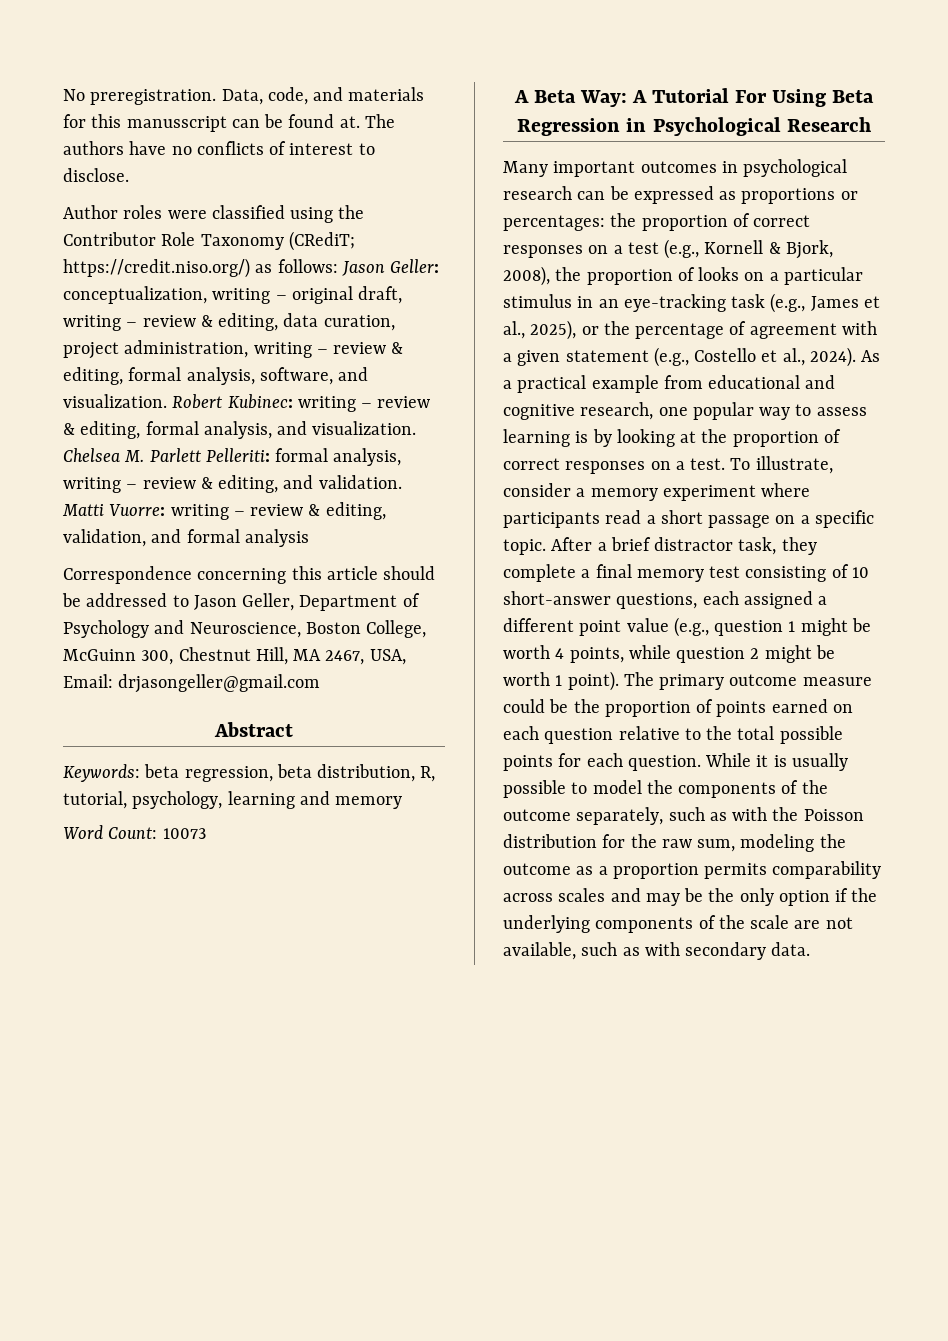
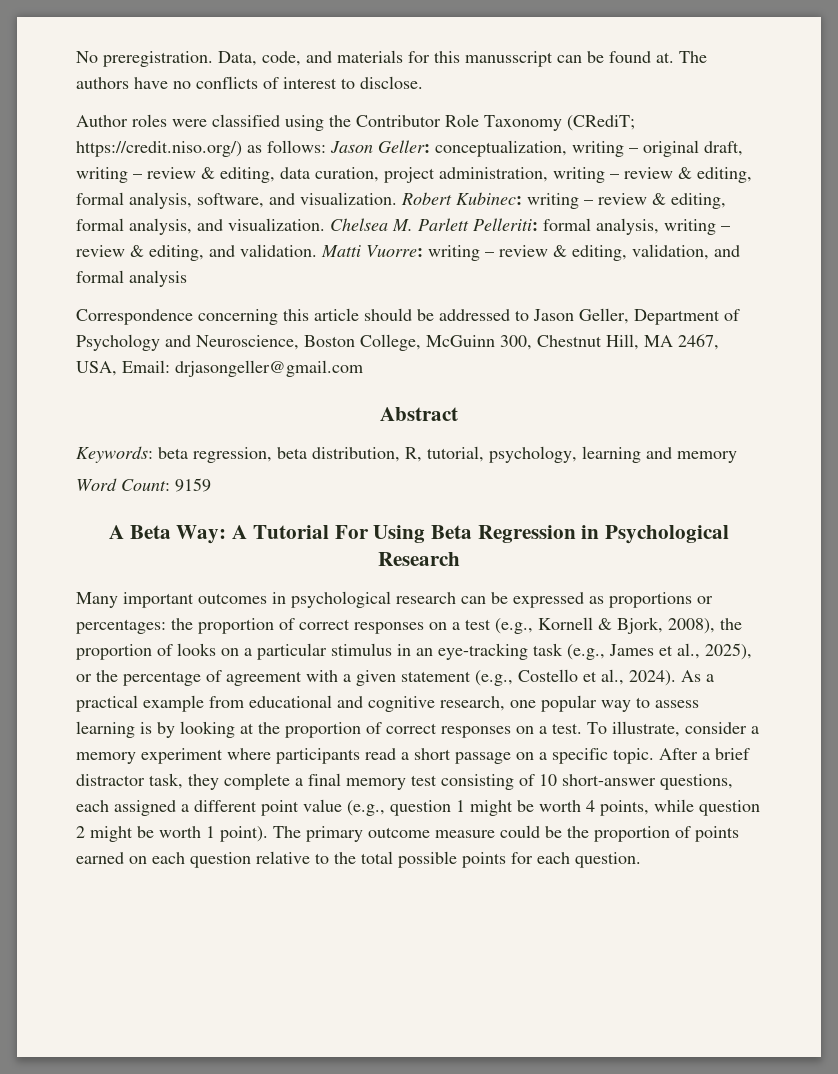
- Word Count: 10073
+ Word Count: 9159
- While it is usually possible to model the components of the outcome separately, such as with the Poisson distribution for the raw sum, modeling the outcome as a proportion permits comparability across scales and may be the only option if the underlying components of the scale are not available, such as with secondary data.

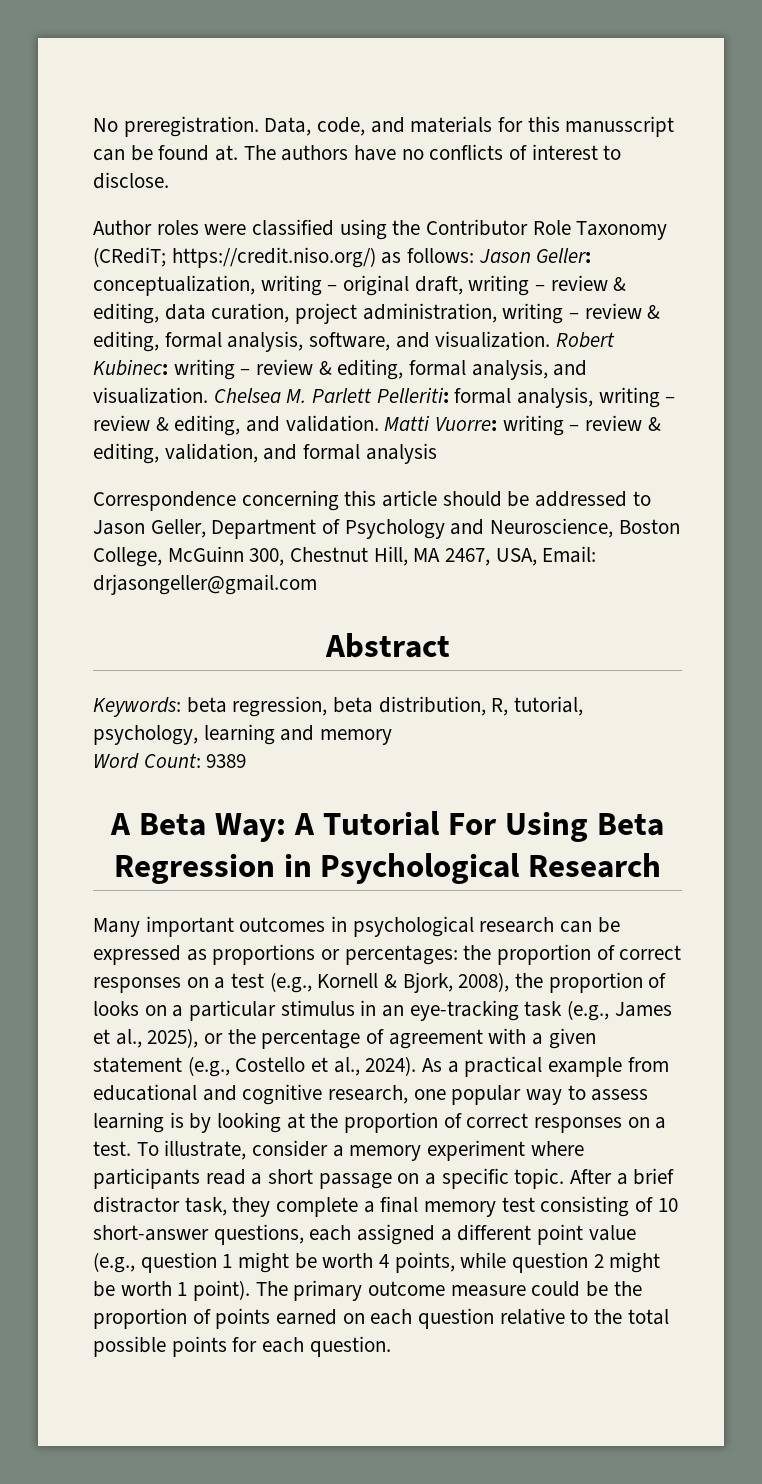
- Word Count: 9159
+ Word Count: 9389

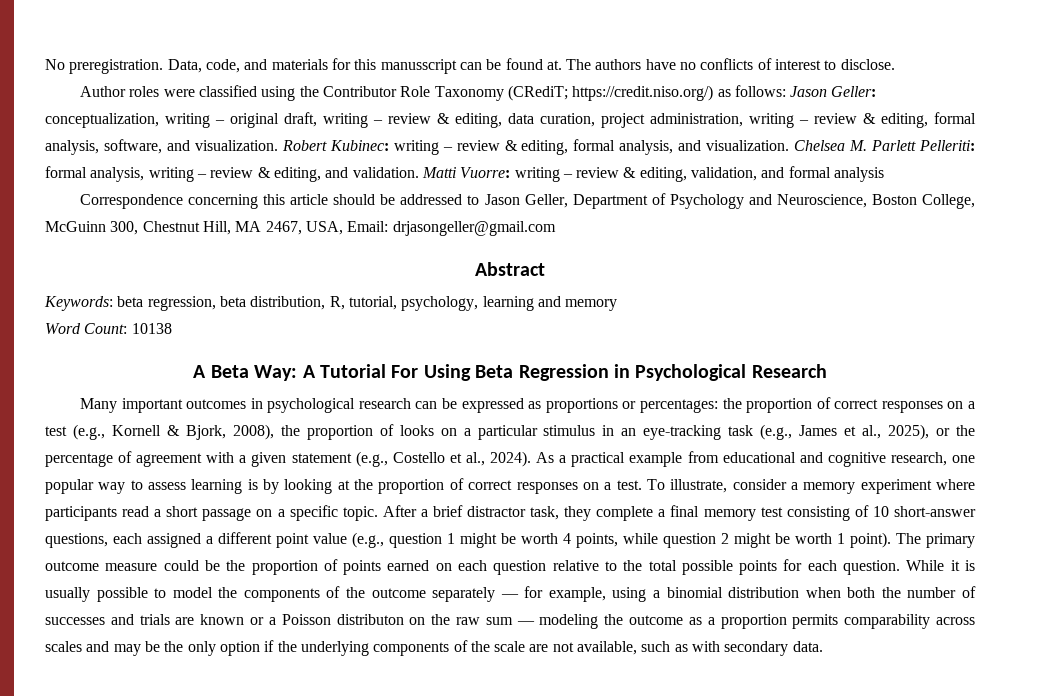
- Word Count: 9389
+ Word Count: 10138
+ While it is usually possible to model the components of the outcome separately — for example, using a binomial distribution when both the number of successes and trials are known or a Poisson distributon on the raw sum — modeling the outcome as a proportion permits comparability across scales and may be the only option if the underlying components of the scale are not available, such as with secondary data.

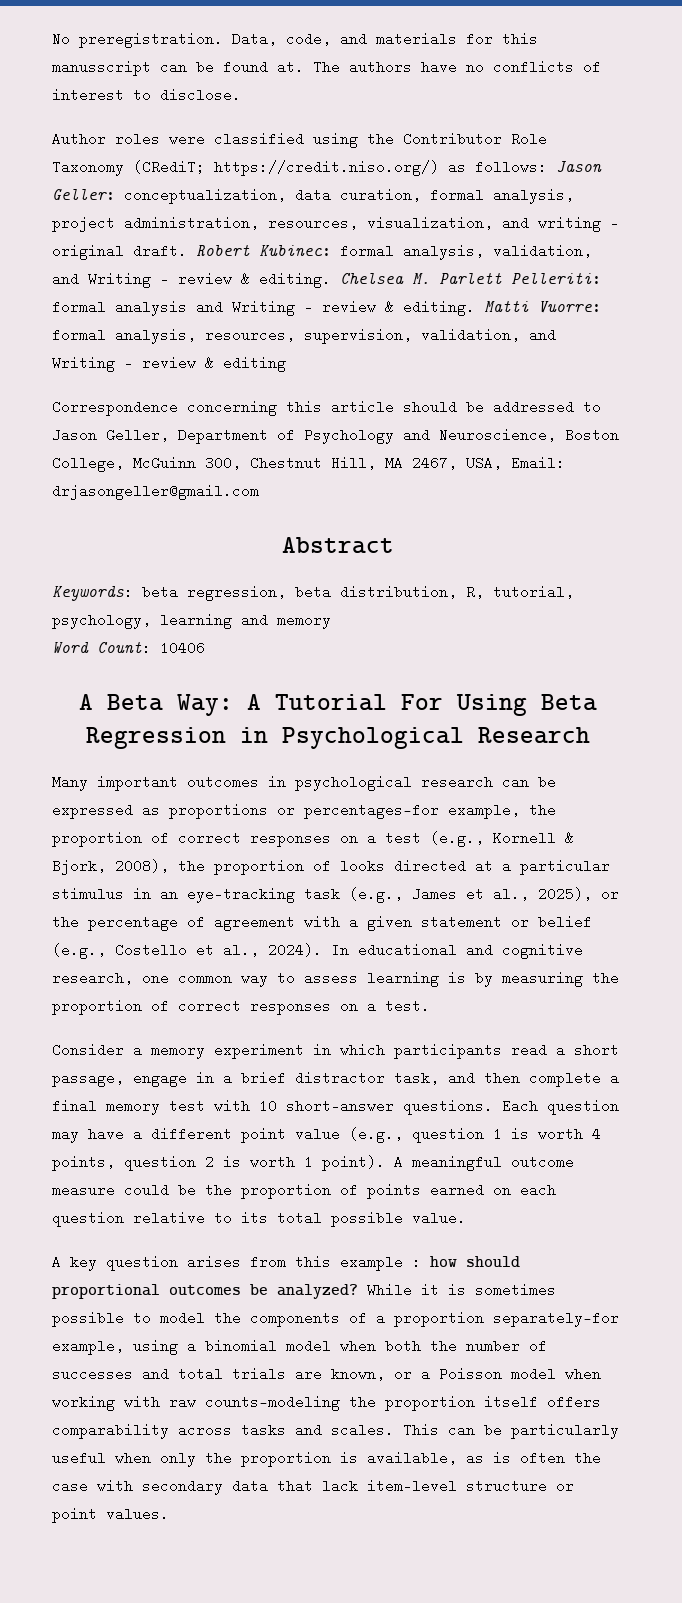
- Author roles were classified using the Contributor Role Taxonomy (CRediT; https://credit.niso.org/) as follows: Jason Geller: conceptualization, writing – original draft, writing – review & editing, data curation, project administration, writing – review & editing, formal analysis, software, and visualization. Robert Kubinec: writing – review & editing, formal analysis, and visualization.
+ Author roles were classified using the Contributor Role Taxonomy (CRediT; https://credit.niso.org/) as follows: Jason Geller: conceptualization, data curation, formal analysis, project administration, resources, visualization, and writing – original draft. Robert Kubinec: formal analysis, validation, and Writing - review & editing.
- Chelsea M. Parlett Pelleriti: formal analysis, writing – review & editing, and validation. Matti Vuorre: writing – review & editing, validation, and formal analysis
+ Chelsea M. Parlett Pelleriti: formal analysis and Writing - review & editing. Matti Vuorre: formal analysis, resources, supervision, validation, and Writing - review & editing
- Word Count: 10138
+ Word Count: 10406
- Many important outcomes in psychological research can be expressed as proportions or percentages: the proportion of correct responses on a test (e.g., Kornell & Bjork, 2008), the proportion of looks on a particular stimulus in an eye-tracking task (e.g., James et al., 2025), or the percentage of agreement with a given statement (e.g., Costello et al., 2024).
+ Many important outcomes in psychological research can be expressed as proportions or percentages—for example, the proportion of correct responses on a test (e.g., Kornell & Bjork, 2008), the proportion of looks directed at a particular stimulus in an eye-tracking task (e.g., James et al., 2025), or the percentage of agreement with a given statement or belief (e.g., Costello et al., 2024).
- As a practical example from educational and cognitive research, one popular way to assess learning is by looking at the proportion of correct responses on a test. To illustrate, consider a memory experiment where participants read a short passage on a specific topic. After a brief distractor task, they complete a final memory test consisting of 10 short-answer questions, each assigned a different point value (e.g., question 1 might be worth 4 points, while question 2 might be worth 1 point).
+ In educational and cognitive research, one common way to assess learning is by measuring the proportion of correct responses on a test.
+ Consider a memory experiment in which participants read a short passage, engage in a brief distractor task, and then complete a final memory test with 10 short-answer questions. Each question may have a different point value (e.g., question 1 is worth 4 points, question 2 is worth 1 point).
- The primary outcome measure could be the proportion of points earned on each question relative to the total possible points for each question.
+ A meaningful outcome measure could be the proportion of points earned on each question relative to its total possible value.
+ A key question arises from this example : how should proportional outcomes be analyzed?
- While it is usually possible to model the components of the outcome separately — for example, using a binomial distribution when both the number of successes and trials are known or a Poisson distributon on the raw sum — modeling the outcome as a proportion permits comparability across scales and may be the only option if the underlying components of the scale are not available, such as with secondary data.
+ While it is sometimes possible to model the components of a proportion separately—for example, using a binomial model when both the number of successes and total trials are known, or a Poisson model when working with raw counts—modeling the proportion itself offers comparability across tasks and scales. This can be particularly useful when only the proportion is available, as is often the case with secondary data that lack item-level structure or point values.

